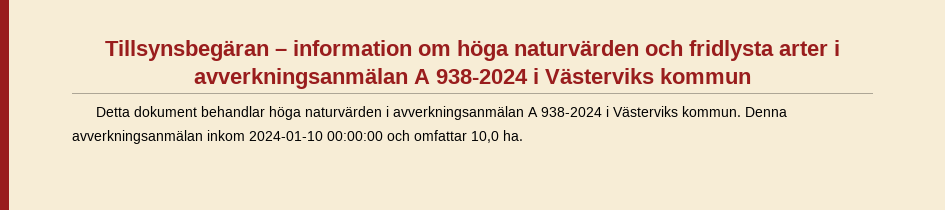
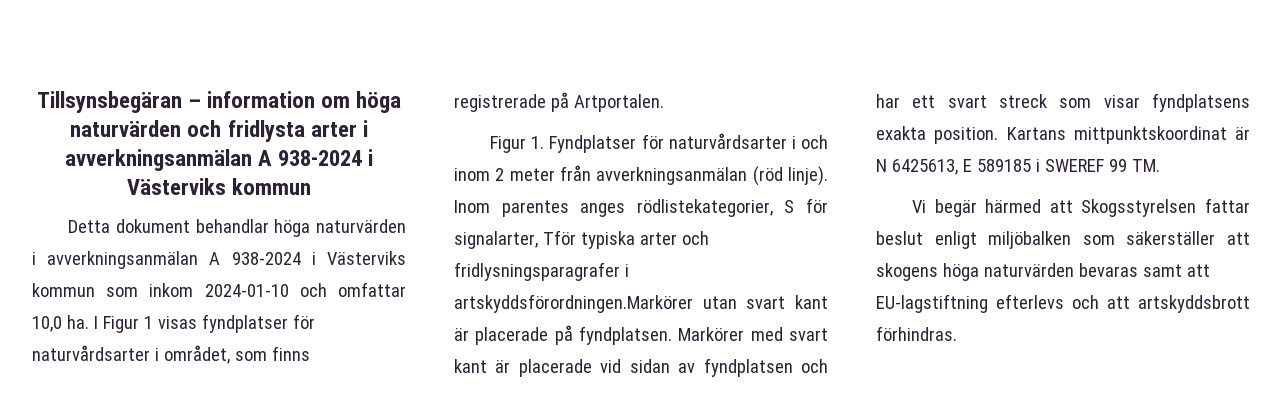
- Detta dokument behandlar höga naturvärden i avverkningsanmälan A 938-2024 i Västerviks kommun. Denna avverkningsanmälan inkom 2024-01-10 00:00:00 och omfattar 10,0 ha.
+ Detta dokument behandlar höga naturvärden i avverkningsanmälan A 938-2024 i Västerviks kommun som inkom 2024-01-10 och omfattar 10,0 ha.
+ I Figur 1 visas fyndplatser för naturvårdsarter i området, som finns registrerade på Artportalen.
+ Figur 1. Fyndplatser för naturvårdsarter i och inom 2 meter från avverkningsanmälan (röd linje). Inom parentes anges rödlistekategorier, S för signalarter, Tför typiska arter och fridlysningsparagrafer i artskyddsförordningen.Markörer utan svart kant är placerade på fyndplatsen. Markörer med svart kant är placerade vid sidan av fyndplatsen och har ett svart streck som visar fyndplatsens exakta position. Kartans mittpunktskoordinat är N 6425613, E 589185 i SWEREF 99 TM.
+ Vi begär härmed att Skogsstyrelsen fattar beslut enligt miljöbalken som säkerställer att skogens höga naturvärden bevaras samt att EU-lagstiftning efterlevs och att artskyddsbrott förhindras.

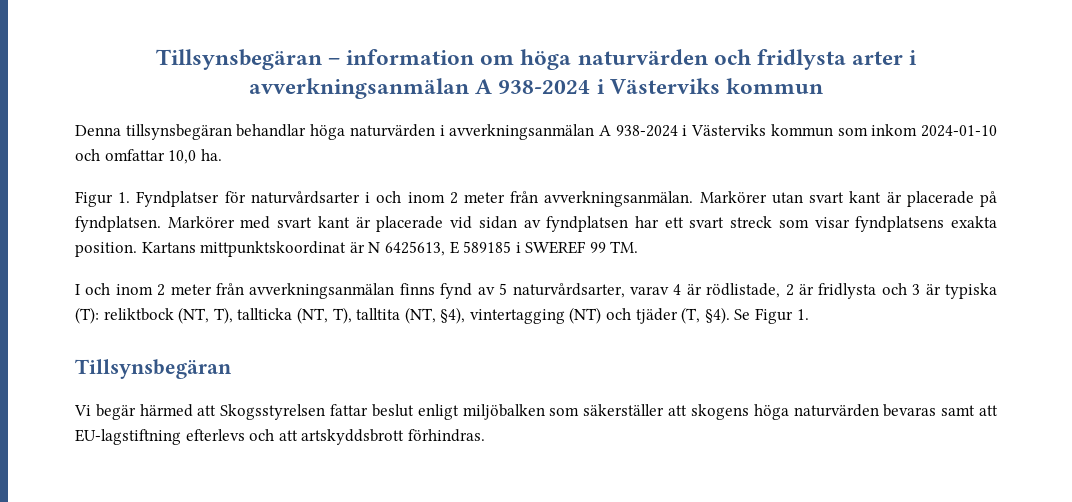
- Detta dokument behandlar höga naturvärden i avverkningsanmälan A 938-2024 i Västerviks kommun som inkom 2024-01-10 och omfattar 10,0 ha. I Figur 1 visas fyndplatser för naturvårdsarter i området, som finns registrerade på Artportalen.
+ Denna tillsynsbegäran behandlar höga naturvärden i avverkningsanmälan A 938-2024 i Västerviks kommun som inkom 2024-01-10 och omfattar 10,0 ha.
- Figur 1. Fyndplatser för naturvårdsarter i och inom 2 meter från avverkningsanmälan (röd linje). Inom parentes anges rödlistekategorier, S för signalarter, Tför typiska arter och fridlysningsparagrafer i artskyddsförordningen.Markörer utan svart kant är placerade på fyndplatsen.
+ Figur 1. Fyndplatser för naturvårdsarter i och inom 2 meter från avverkningsanmälan. Markörer utan svart kant är placerade på fyndplatsen.
- Markörer med svart kant är placerade vid sidan av fyndplatsen och har ett svart streck som visar fyndplatsens exakta position.
+ Markörer med svart kant är placerade vid sidan av fyndplatsen har ett svart streck som visar fyndplatsens exakta position.
+ I och inom 2 meter från avverkningsanmälan finns fynd av 5 naturvårdsarter, varav 4 är rödlistade, 2 är fridlysta och 3 är typiska (T): reliktbock (NT, T), tallticka (NT, T), talltita (NT, §4), vintertagging (NT) och tjäder (T, §4). Se Figur 1.
+ Tillsynsbegäran

